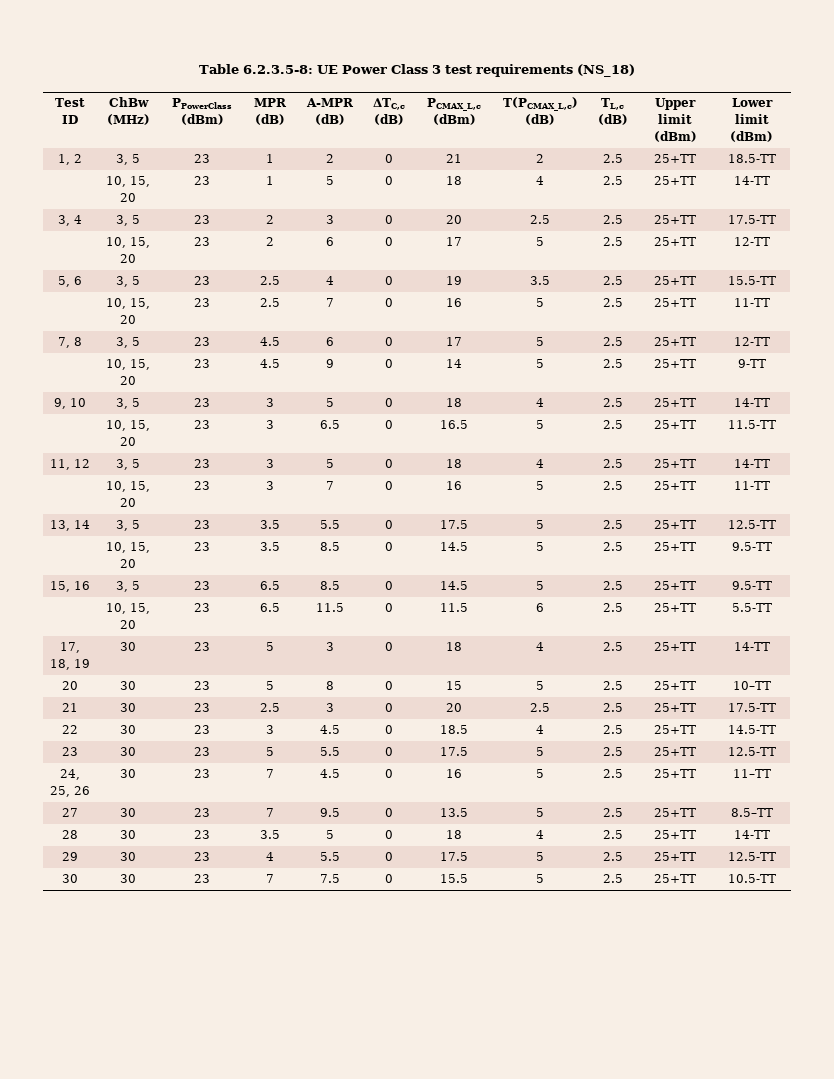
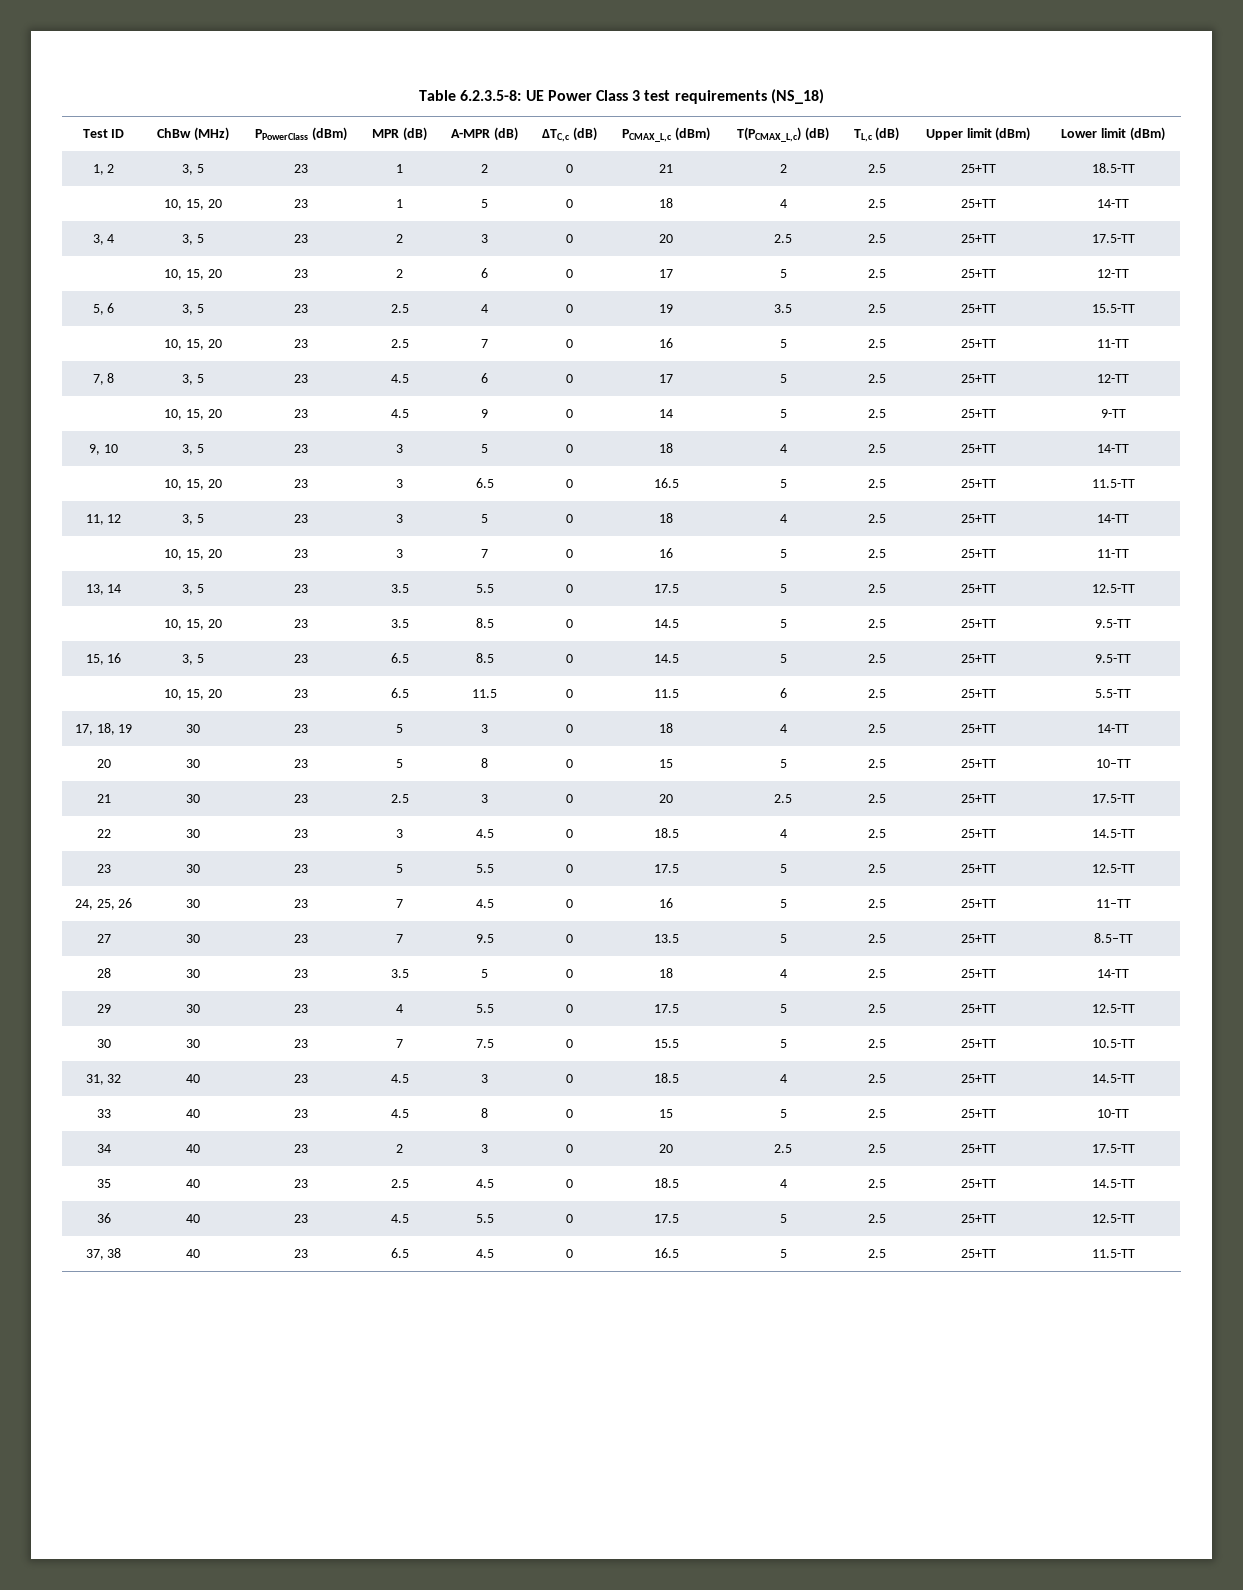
+ 31, 32 | 40 | 23 | 4.5 | 3 | 0 | 18.5 | 4 | 2.5 | 25+TT | 14.5-TT
+ 33 | 40 | 23 | 4.5 | 8 | 0 | 15 | 5 | 2.5 | 25+TT | 10-TT
+ 34 | 40 | 23 | 2 | 3 | 0 | 20 | 2.5 | 2.5 | 25+TT | 17.5-TT
+ 35 | 40 | 23 | 2.5 | 4.5 | 0 | 18.5 | 4 | 2.5 | 25+TT | 14.5-TT
+ 36 | 40 | 23 | 4.5 | 5.5 | 0 | 17.5 | 5 | 2.5 | 25+TT | 12.5-TT
+ 37, 38 | 40 | 23 | 6.5 | 4.5 | 0 | 16.5 | 5 | 2.5 | 25+TT | 11.5-TT

